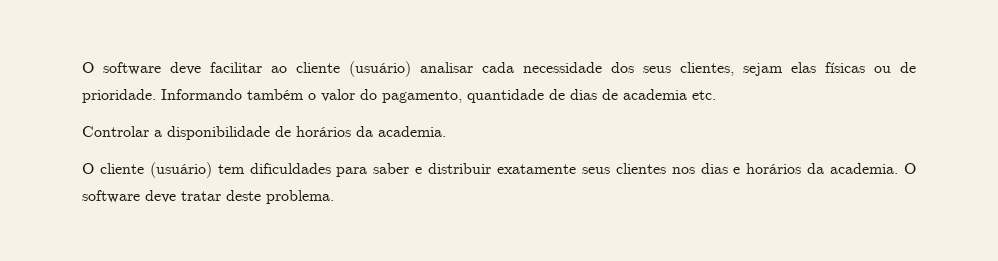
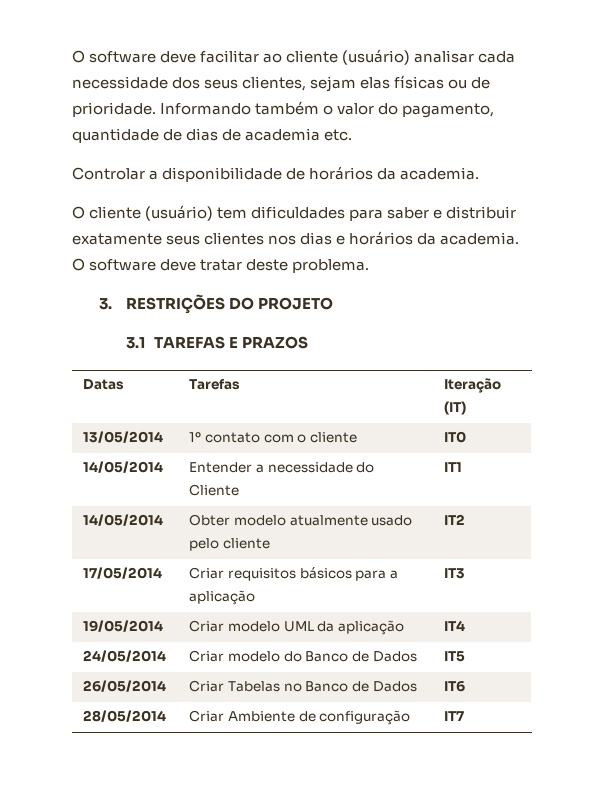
+ 3. RESTRIÇÕES DO PROJETO
+ 3.1 TAREFAS E PRAZOS
+ Datas | Tarefas | Iteração (IT)
+ 13/05/2014 | 1º contato com o cliente | IT0
+ 14/05/2014 | Entender a necessidade do Cliente | IT1
+ 14/05/2014 | Obter modelo atualmente usado pelo cliente | IT2
+ 17/05/2014 | Criar requisitos básicos para a aplicação | IT3
+ 19/05/2014 | Criar modelo UML da aplicação | IT4
+ 24/05/2014 | Criar modelo do Banco de Dados | IT5
+ 26/05/2014 | Criar Tabelas no Banco de Dados | IT6
+ 28/05/2014 | Criar Ambiente de configuração | IT7

